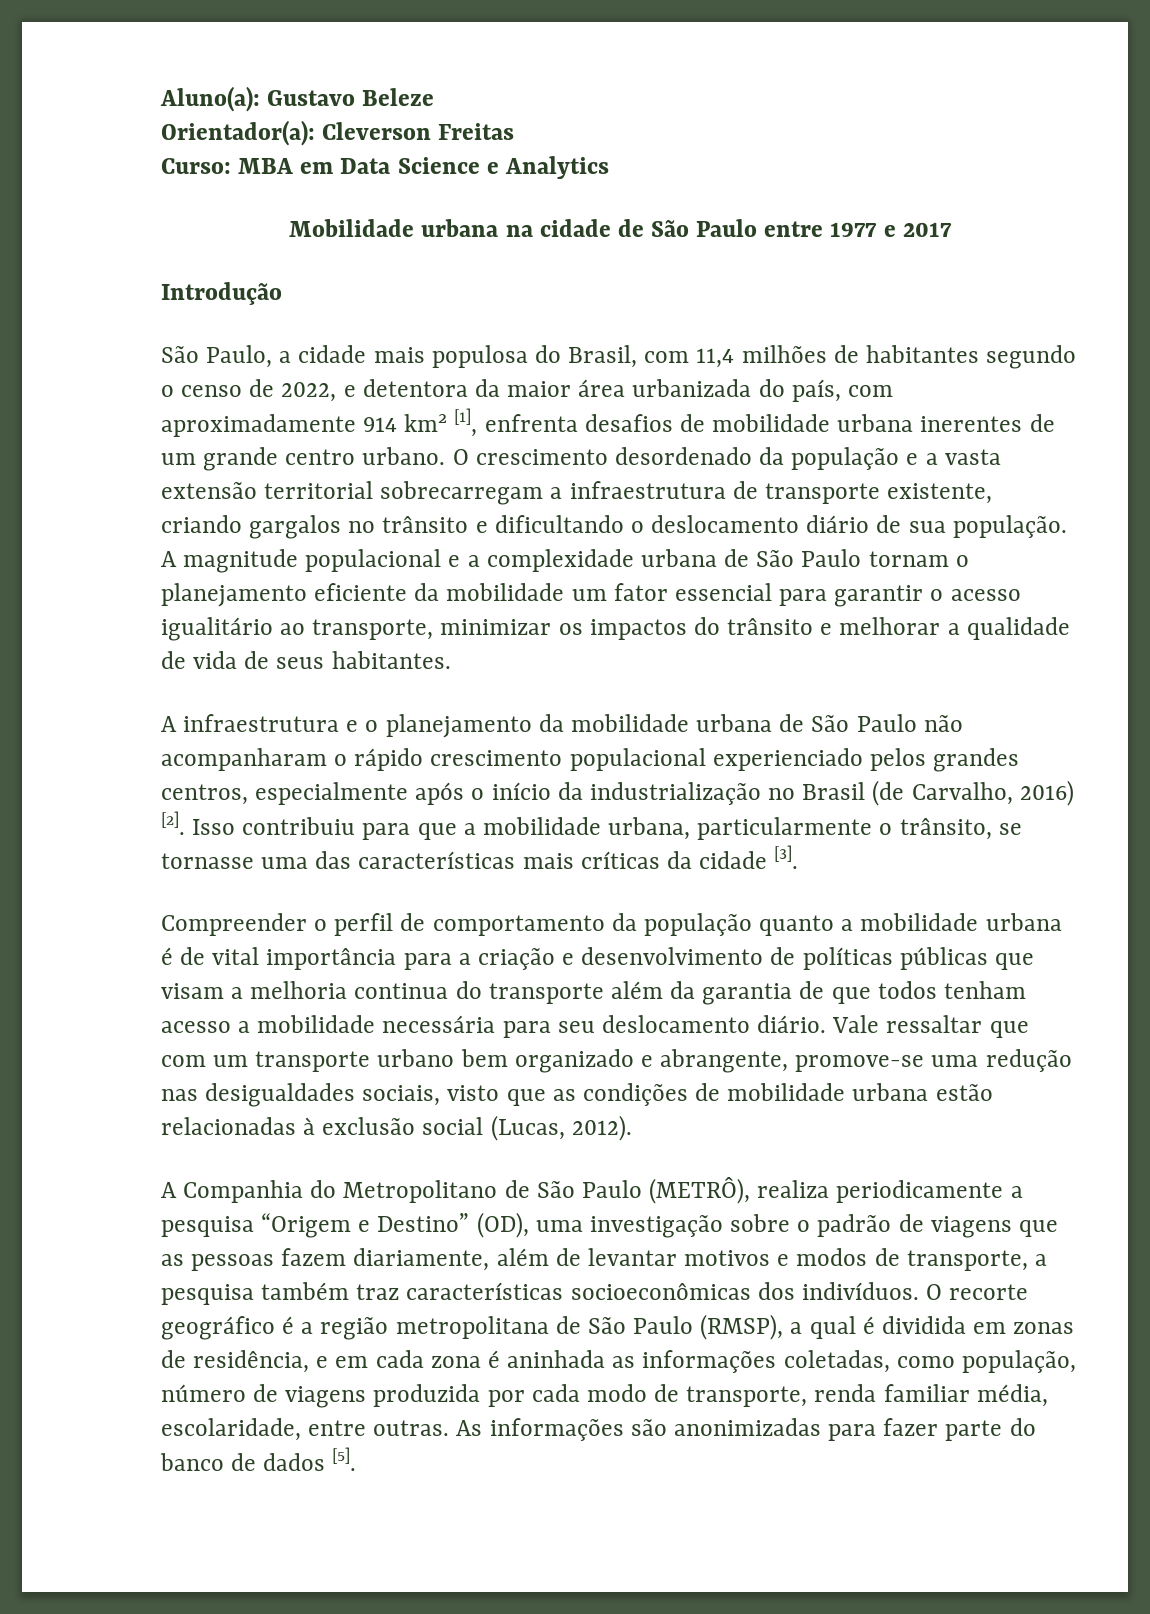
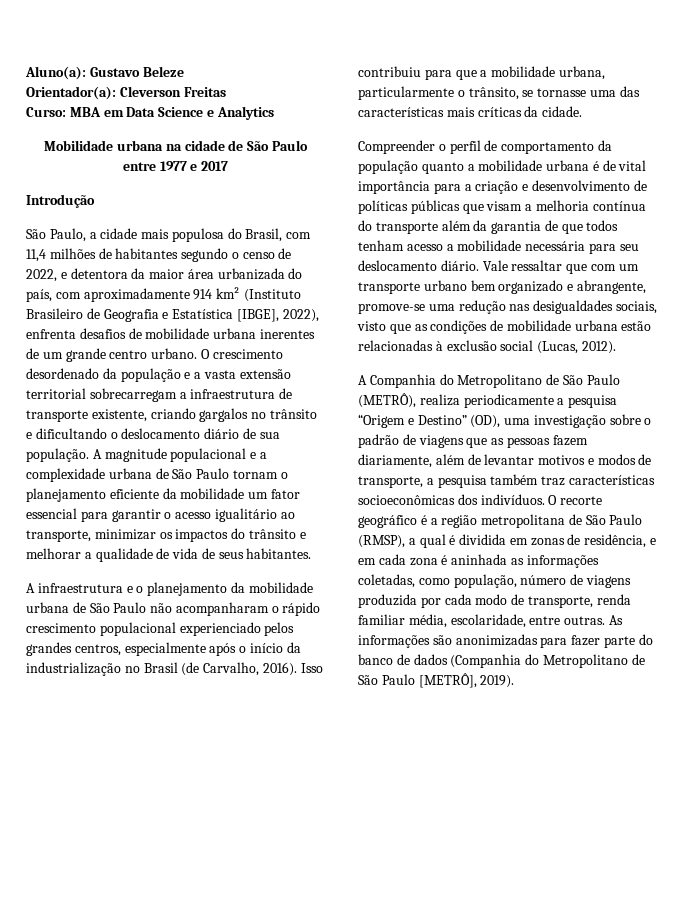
- São Paulo, a cidade mais populosa do Brasil, com 11,4 milhões de habitantes segundo o censo de 2022, e detentora da maior área urbanizada do país, com aproximadamente 914 km² [1], enfrenta desafios de mobilidade urbana inerentes de um grande centro urbano.
+ São Paulo, a cidade mais populosa do Brasil, com 11,4 milhões de habitantes segundo o censo de 2022, e detentora da maior área urbanizada do país, com aproximadamente 914 km² (Instituto Brasileiro de Geografia e Estatística [IBGE], 2022), enfrenta desafios de mobilidade urbana inerentes de um grande centro urbano.
- A infraestrutura e o planejamento da mobilidade urbana de São Paulo não acompanharam o rápido crescimento populacional experienciado pelos grandes centros, especialmente após o início da industrialização no Brasil (de Carvalho, 2016) [2].
+ A infraestrutura e o planejamento da mobilidade urbana de São Paulo não acompanharam o rápido crescimento populacional experienciado pelos grandes centros, especialmente após o início da industrialização no Brasil (de Carvalho, 2016).
- Isso contribuiu para que a mobilidade urbana, particularmente o trânsito, se tornasse uma das características mais críticas da cidade [3].
+ Isso contribuiu para que a mobilidade urbana, particularmente o trânsito, se tornasse uma das características mais críticas da cidade.
- Compreender o perfil de comportamento da população quanto a mobilidade urbana é de vital importância para a criação e desenvolvimento de políticas públicas que visam a melhoria continua do transporte além da garantia de que todos tenham acesso a mobilidade necessária para seu deslocamento diário.
+ Compreender o perfil de comportamento da população quanto a mobilidade urbana é de vital importância para a criação e desenvolvimento de políticas públicas que visam a melhoria contínua do transporte além da garantia de que todos tenham acesso a mobilidade necessária para seu deslocamento diário.
- As informações são anonimizadas para fazer parte do banco de dados [5].
+ As informações são anonimizadas para fazer parte do banco de dados (Companhia do Metropolitano de São Paulo [METRÔ], 2019).

